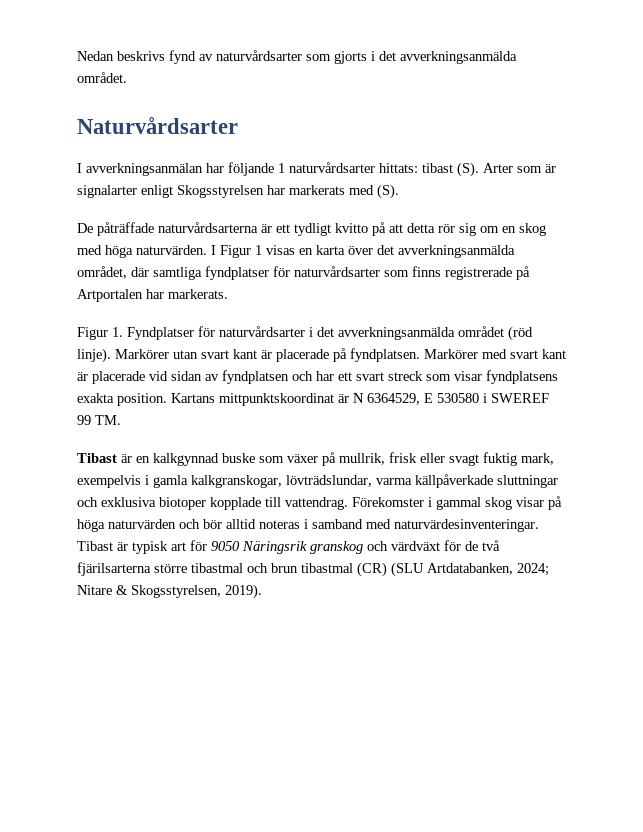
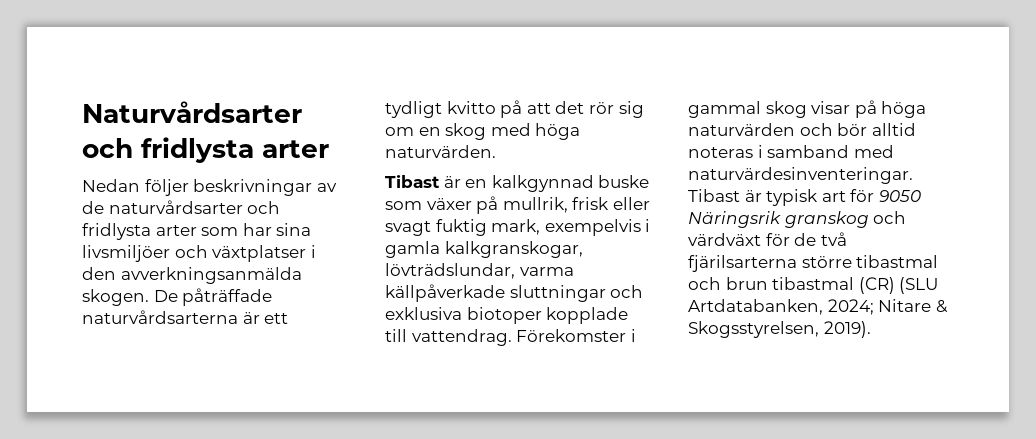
- Nedan beskrivs fynd av naturvårdsarter som gjorts i det avverkningsanmälda området.
- Naturvårdsarter
- I avverkningsanmälan har följande 1 naturvårdsarter hittats: tibast (S). Arter som är signalarter enligt Skogsstyrelsen har markerats med (S).
- De påträffade naturvårdsarterna är ett tydligt kvitto på att detta rör sig om en skog med höga naturvärden. I Figur 1 visas en karta över det avverkningsanmälda området, där samtliga fyndplatser för naturvårdsarter som finns registrerade på Artportalen har markerats.
- Figur 1. Fyndplatser för naturvårdsarter i det avverkningsanmälda området (röd linje). Markörer utan svart kant är placerade på fyndplatsen. Markörer med svart kant är placerade vid sidan av fyndplatsen och har ett svart streck som visar fyndplatsens exakta position. Kartans mittpunktskoordinat är N 6364529, E 530580 i SWEREF 99 TM.
+ Naturvårdsarter och fridlysta arter
+ Nedan följer beskrivningar av de naturvårdsarter och fridlysta arter som har sina livsmiljöer och växtplatser i den avverkningsanmälda skogen. De påträffade naturvårdsarterna är ett tydligt kvitto på att det rör sig om en skog med höga naturvärden.

